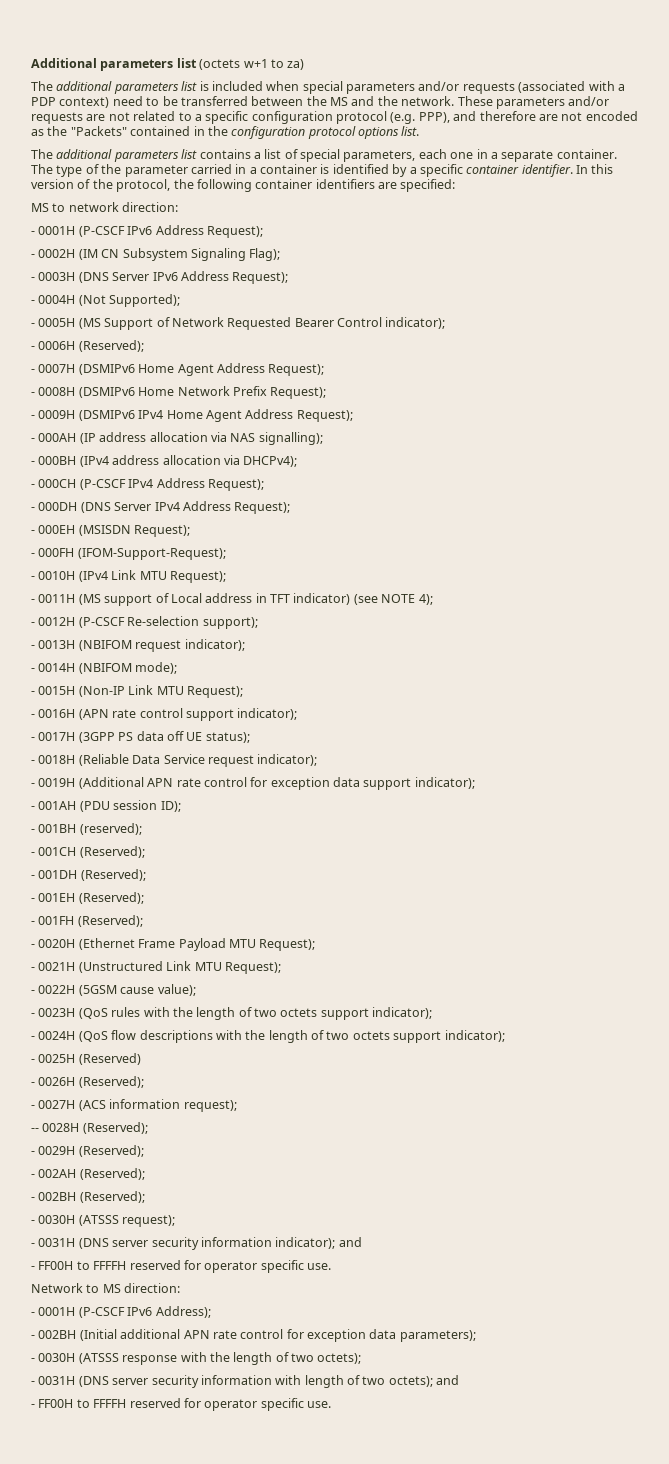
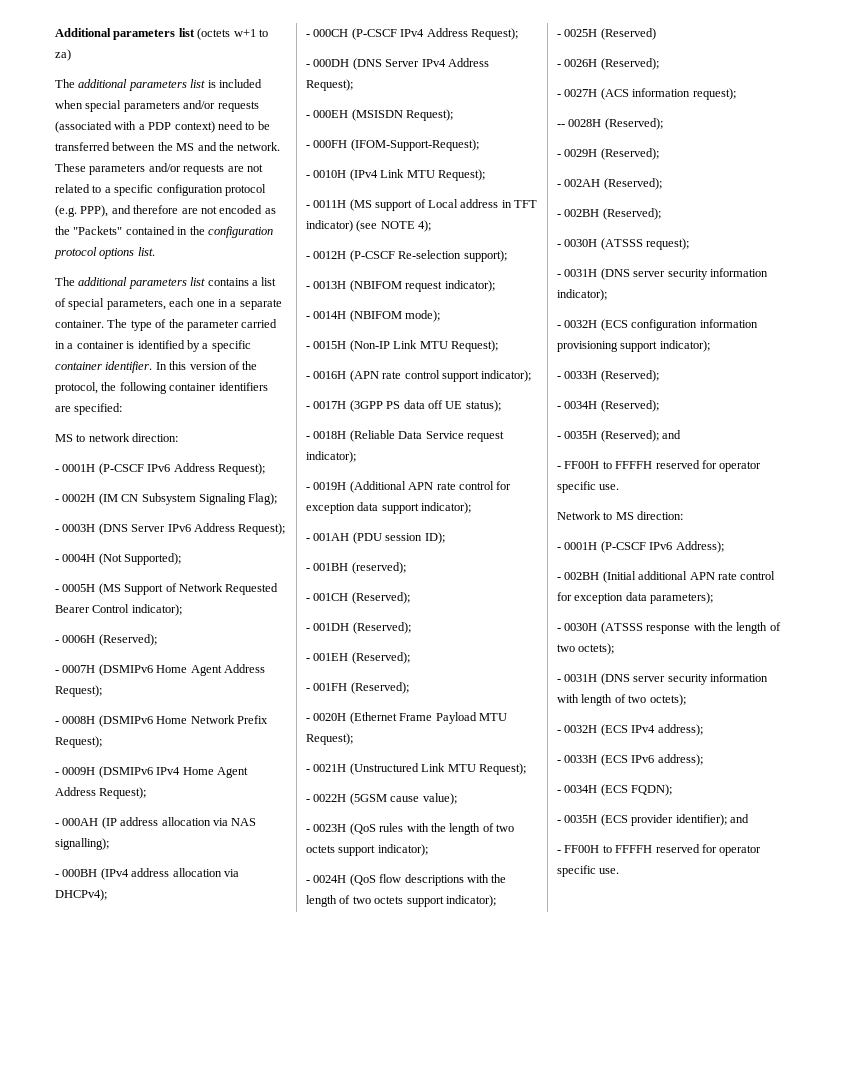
- - 0031H (DNS server security information indicator); and
+ - 0031H (DNS server security information indicator);
+ - 0032H (ECS configuration information provisioning support indicator);
+ - 0033H (Reserved);
+ - 0034H (Reserved);
+ - 0035H (Reserved); and
- - 0031H (DNS server security information with length of two octets); and
+ - 0031H (DNS server security information with length of two octets);
+ - 0032H (ECS IPv4 address);
+ - 0033H (ECS IPv6 address);
+ - 0034H (ECS FQDN);
+ - 0035H (ECS provider identifier); and

